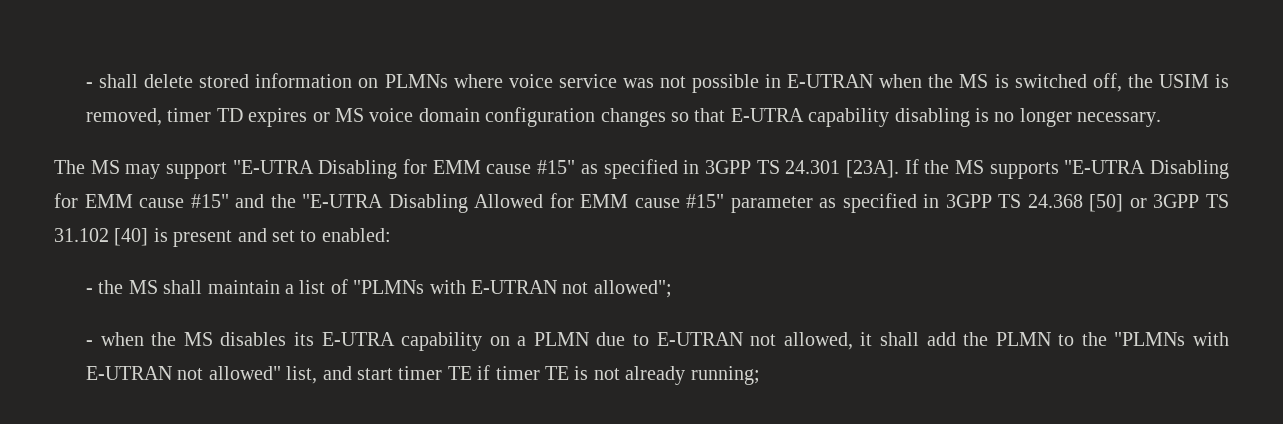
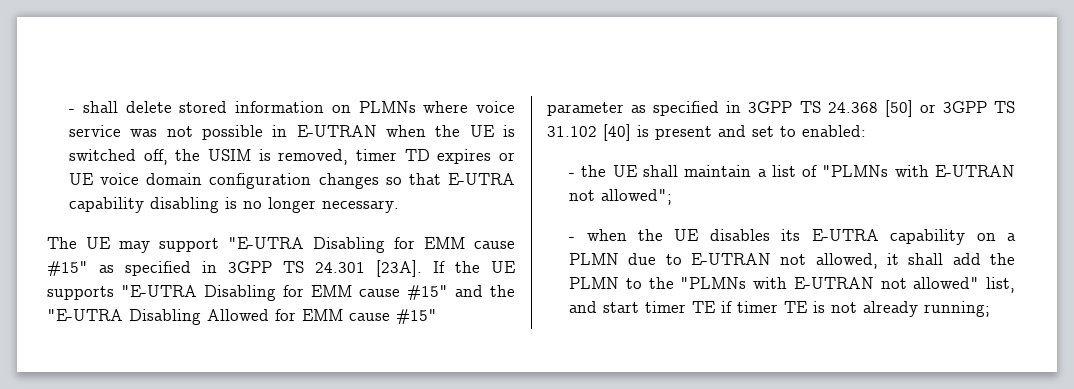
- - shall delete stored information on PLMNs where voice service was not possible in E-UTRAN when the MS is switched off, the USIM is removed, timer TD expires or MS voice domain configuration changes so that E-UTRA capability disabling is no longer necessary.
+ - shall delete stored information on PLMNs where voice service was not possible in E-UTRAN when the UE is switched off, the USIM is removed, timer TD expires or UE voice domain configuration changes so that E-UTRA capability disabling is no longer necessary.
- The MS may support "E-UTRA Disabling for EMM cause #15" as specified in 3GPP TS 24.301 [23A].
+ The UE may support "E-UTRA Disabling for EMM cause #15" as specified in 3GPP TS 24.301 [23A].
- If the MS supports "E-UTRA Disabling for EMM cause #15" and the "E-UTRA Disabling Allowed for EMM cause #15" parameter as specified in 3GPP TS 24.368 [50] or 3GPP TS 31.102 [40] is present and set to enabled:
+ If the UE supports "E-UTRA Disabling for EMM cause #15" and the "E-UTRA Disabling Allowed for EMM cause #15" parameter as specified in 3GPP TS 24.368 [50] or 3GPP TS 31.102 [40] is present and set to enabled:
- - the MS shall maintain a list of "PLMNs with E-UTRAN not allowed";
+ - the UE shall maintain a list of "PLMNs with E-UTRAN not allowed";
- - when the MS disables its E-UTRA capability on a PLMN due to E-UTRAN not allowed, it shall add the PLMN to the "PLMNs with E-UTRAN not allowed" list, and start timer TE if timer TE is not already running;
+ - when the UE disables its E-UTRA capability on a PLMN due to E-UTRAN not allowed, it shall add the PLMN to the "PLMNs with E-UTRAN not allowed" list, and start timer TE if timer TE is not already running;

